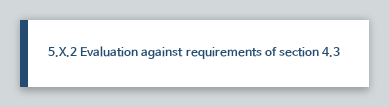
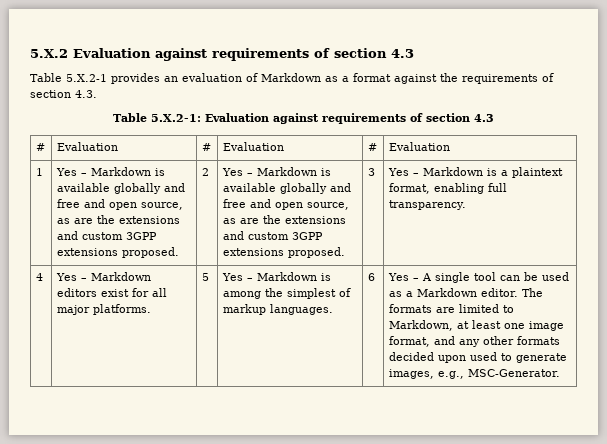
+ Table 5.X.2-1 provides an evaluation of Markdown as a format against the requirements of section 4.3.
+ Table 5.X.2-1: Evaluation against requirements of section 4.3
+ # | Evaluation | # | Evaluation | # | Evaluation
+ 1 | Yes – Markdown is available globally and free and open source, as are the extensions and custom 3GPP extensions proposed. | 2 | Yes – Markdown is available globally and free and open source, as are the extensions and custom 3GPP extensions proposed. | 3 | Yes – Markdown is a plaintext format, enabling full transparency.
+ 4 | Yes – Markdown editors exist for all major platforms. | 5 | Yes – Markdown is among the simplest of markup languages. | 6 | Yes – A single tool can be used as a Markdown editor. The formats are limited to Markdown, at least one image format, and any other formats decided upon used to generate images, e.g., MSC-Generator.

